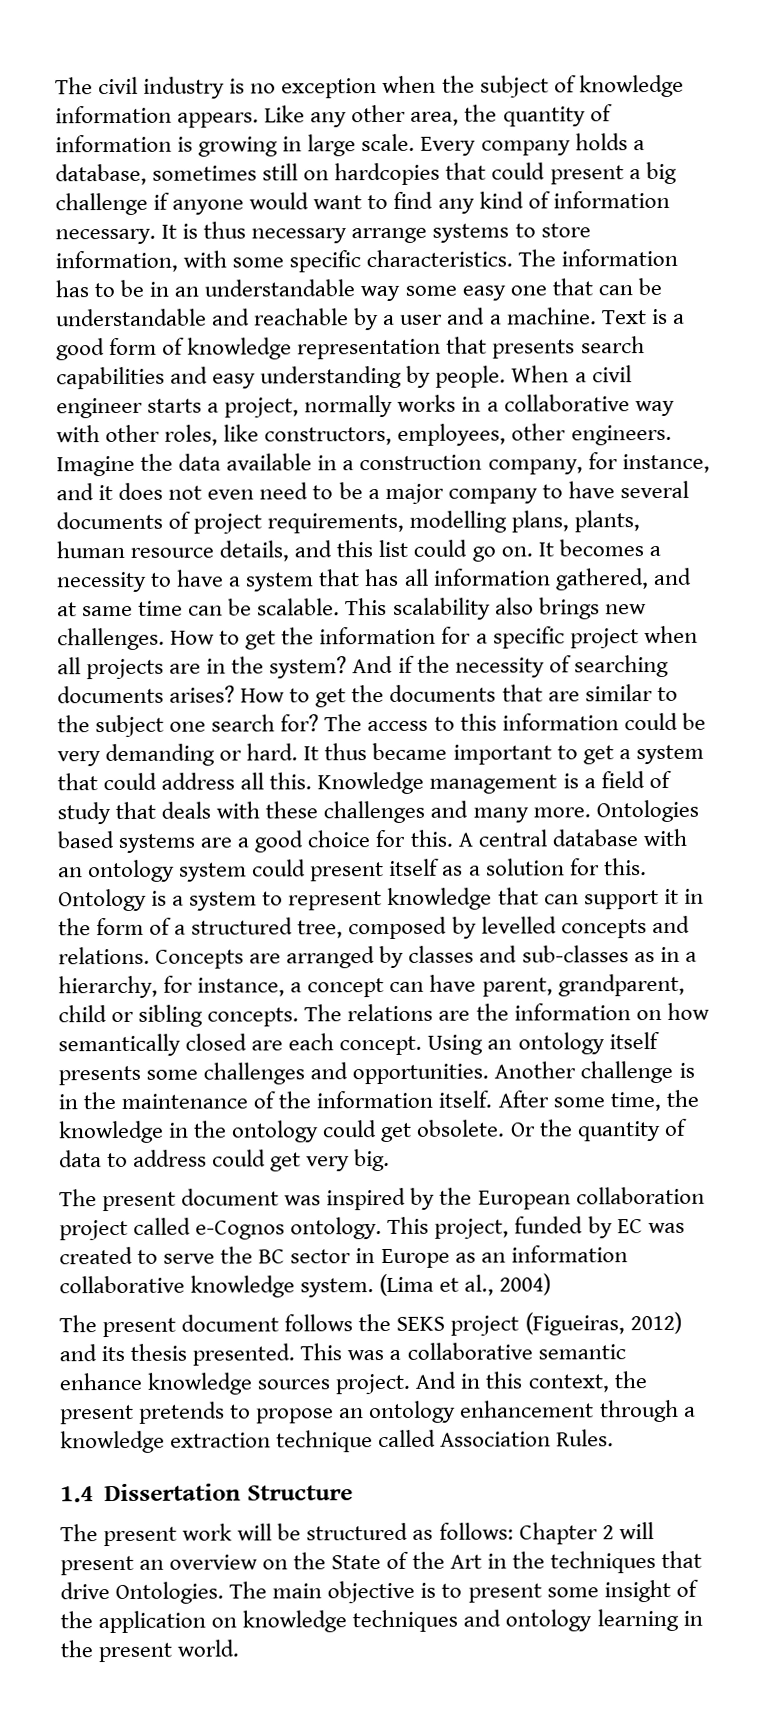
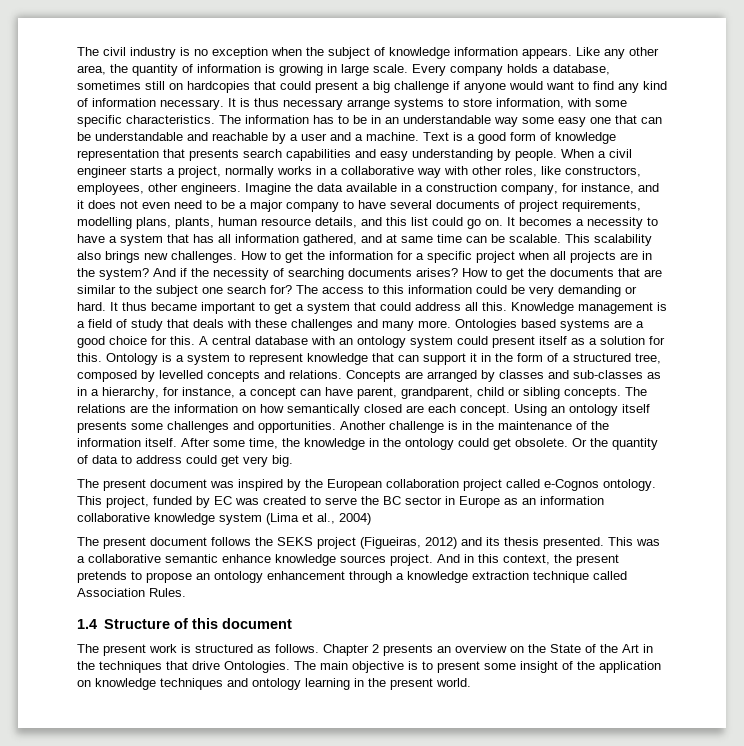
- This project, funded by EC was created to serve the BC sector in Europe as an information collaborative knowledge system. (Lima et al., 2004)
+ This project, funded by EC was created to serve the BC sector in Europe as an information collaborative knowledge system (Lima et al., 2004)
- 1.4 Dissertation Structure
+ 1.4 Structure of this document
- The present work will be structured as follows: Chapter 2 will present an overview on the State of the Art in the techniques that drive Ontologies.
+ The present work is structured as follows. Chapter 2 presents an overview on the State of the Art in the techniques that drive Ontologies.

